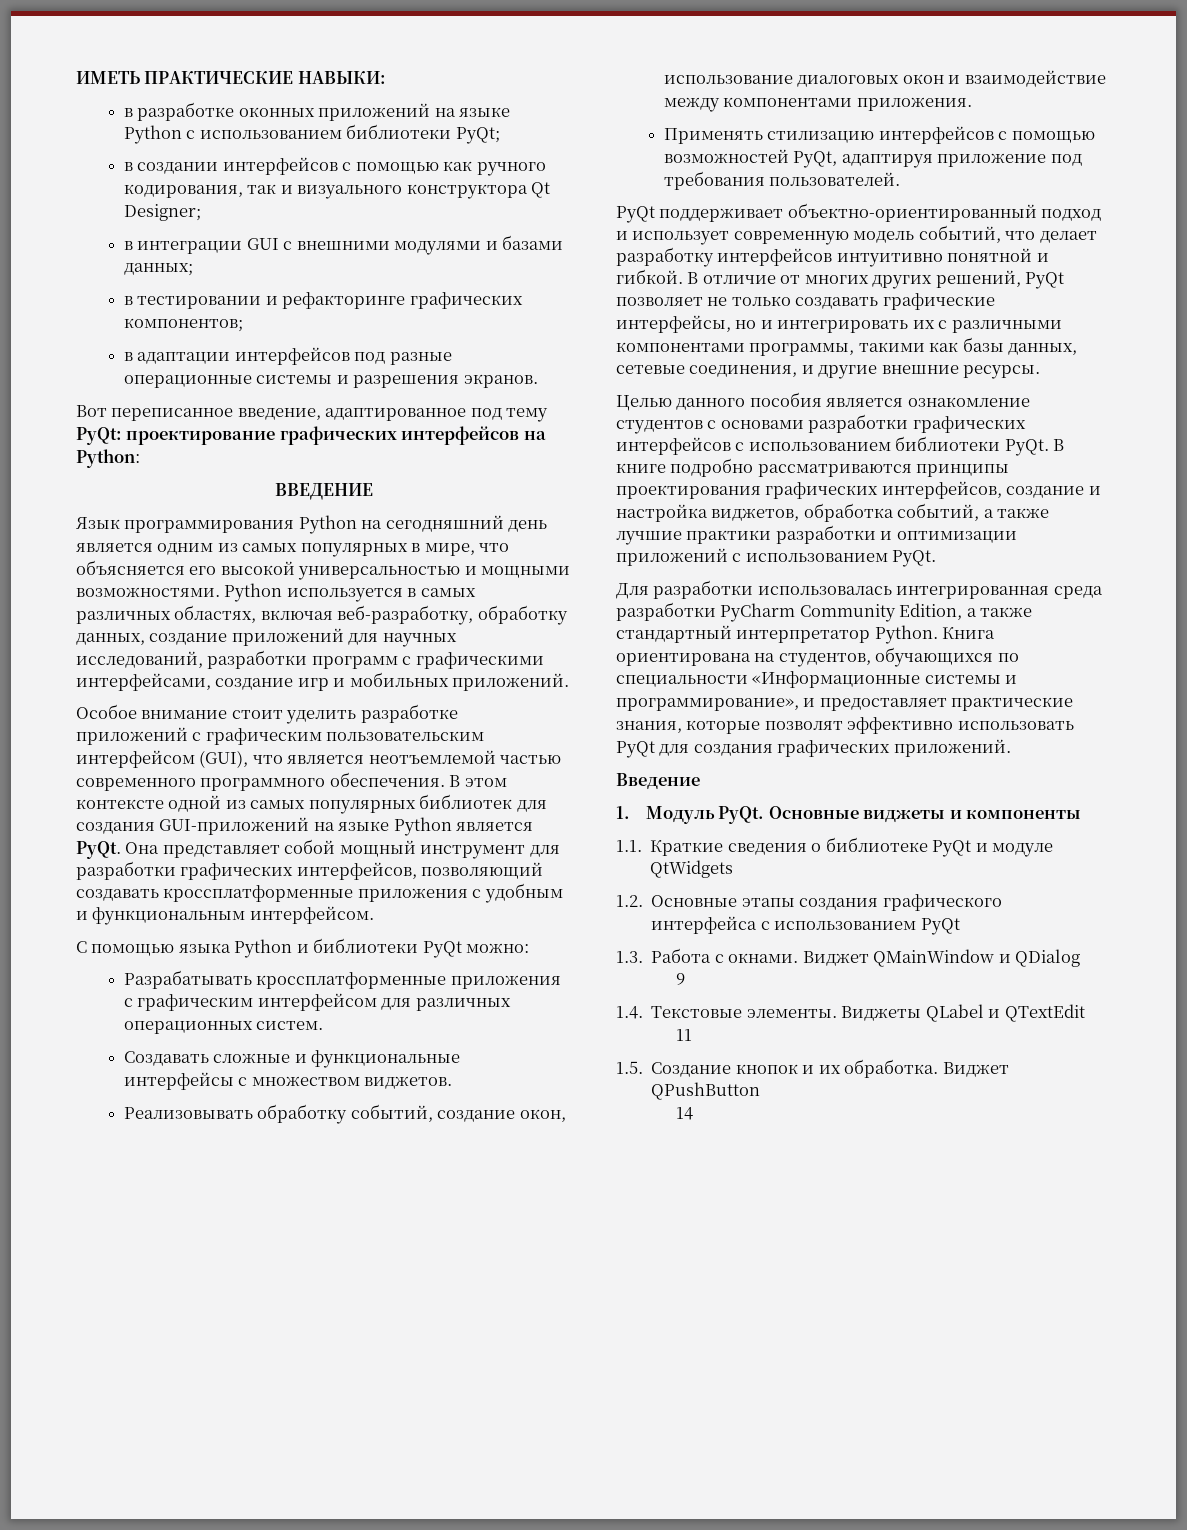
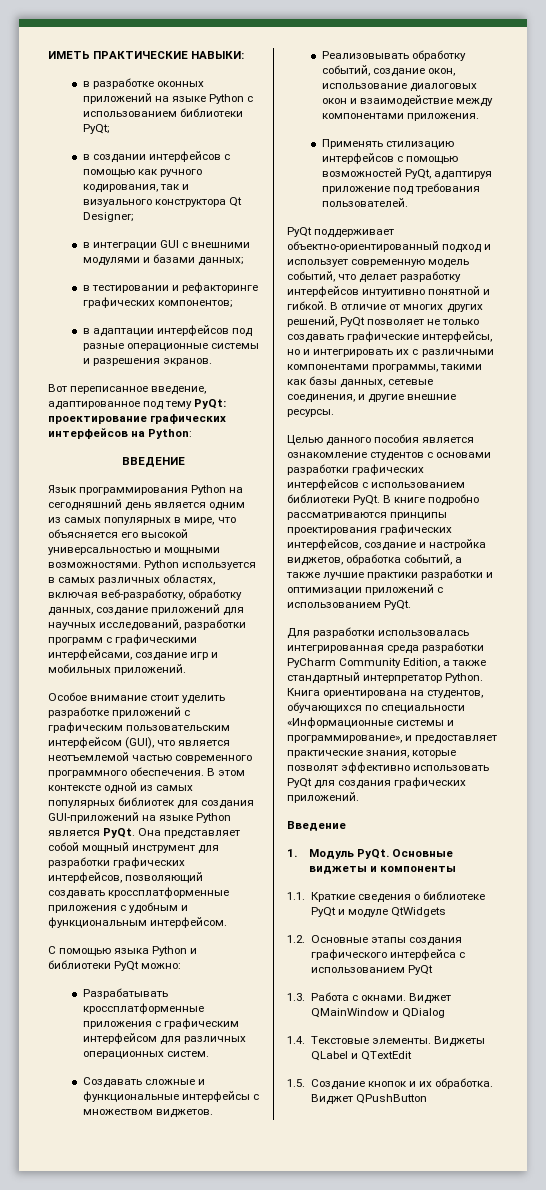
- 9
- 11
- 14

